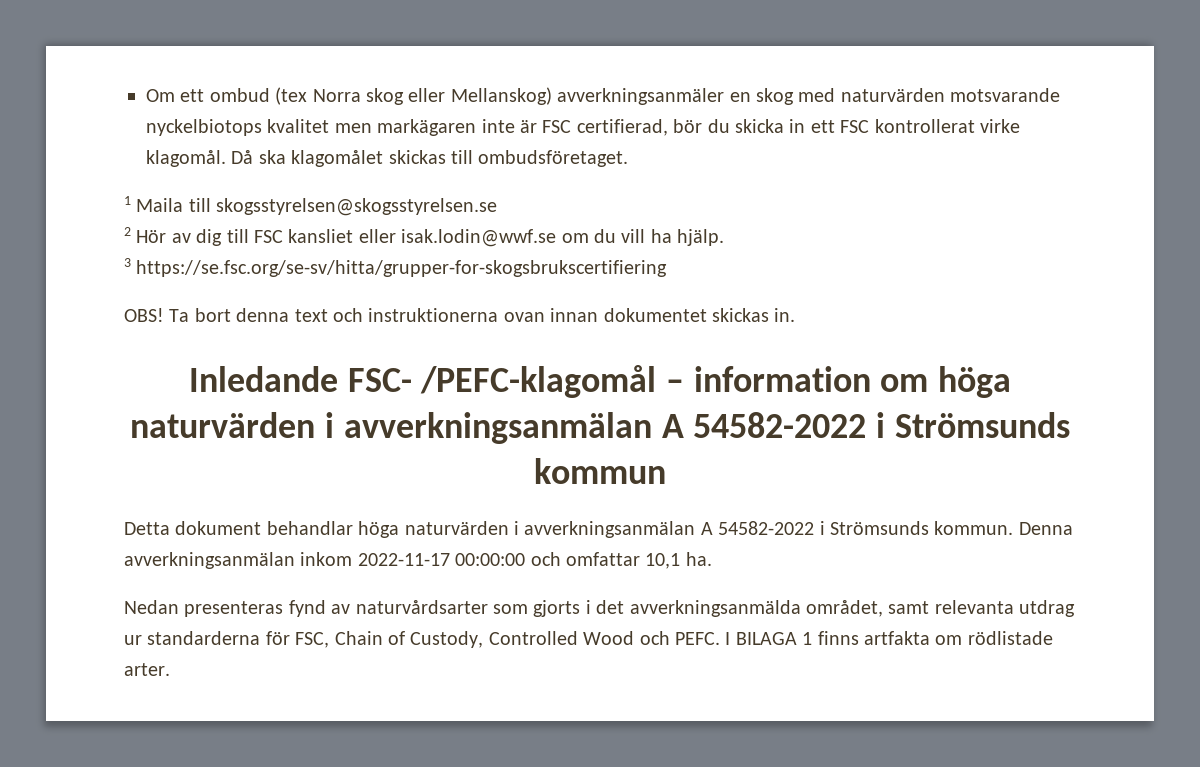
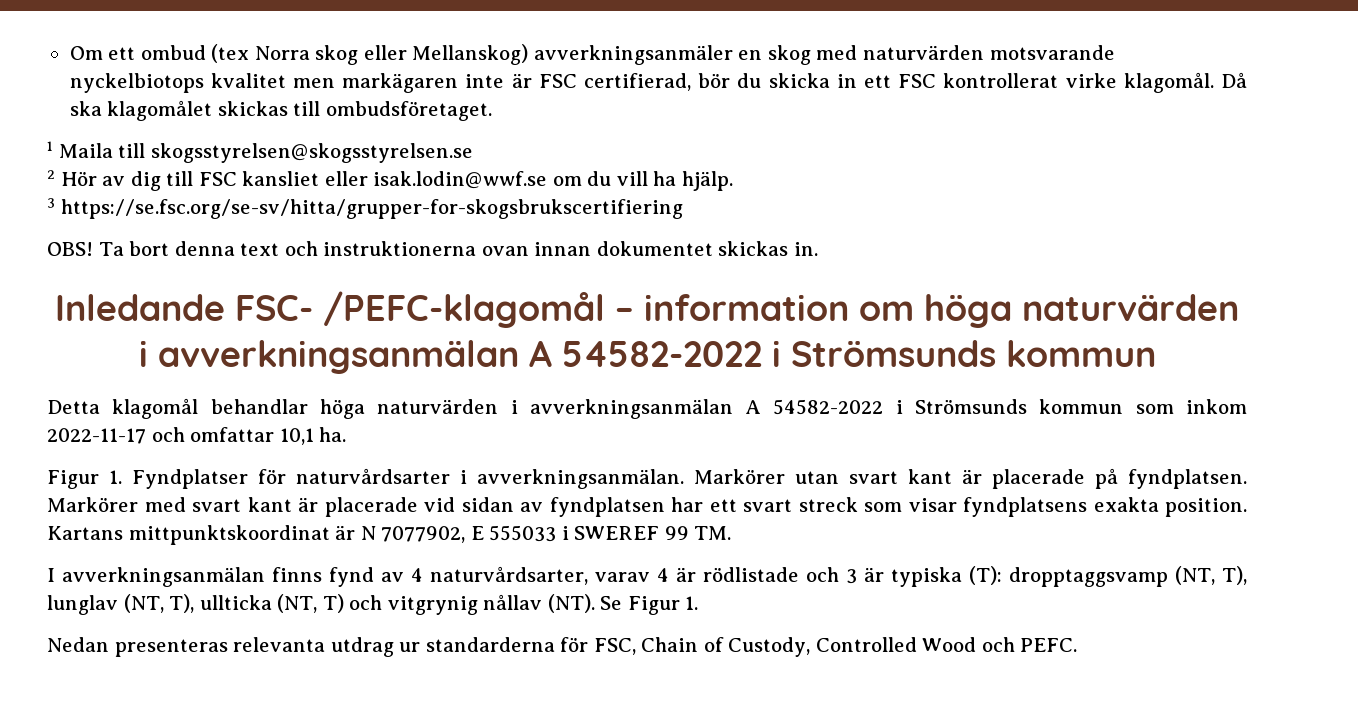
- Detta dokument behandlar höga naturvärden i avverkningsanmälan A 54582-2022 i Strömsunds kommun. Denna avverkningsanmälan inkom 2022-11-17 00:00:00 och omfattar 10,1 ha.
+ Detta klagomål behandlar höga naturvärden i avverkningsanmälan A 54582-2022 i Strömsunds kommun som inkom 2022-11-17 och omfattar 10,1 ha.
- Nedan presenteras fynd av naturvårdsarter som gjorts i det avverkningsanmälda området, samt relevanta utdrag ur standarderna för FSC, Chain of Custody, Controlled Wood och PEFC. I BILAGA 1 finns artfakta om rödlistade arter.
+ Figur 1. Fyndplatser för naturvårdsarter i avverkningsanmälan. Markörer utan svart kant är placerade på fyndplatsen. Markörer med svart kant är placerade vid sidan av fyndplatsen har ett svart streck som visar fyndplatsens exakta position. Kartans mittpunktskoordinat är N 7077902, E 555033 i SWEREF 99 TM.
+ I avverkningsanmälan finns fynd av 4 naturvårdsarter, varav 4 är rödlistade och 3 är typiska (T): dropptaggsvamp (NT, T), lunglav (NT, T), ullticka (NT, T) och vitgrynig nållav (NT). Se Figur 1.
+ Nedan presenteras relevanta utdrag ur standarderna för FSC, Chain of Custody, Controlled Wood och PEFC.

